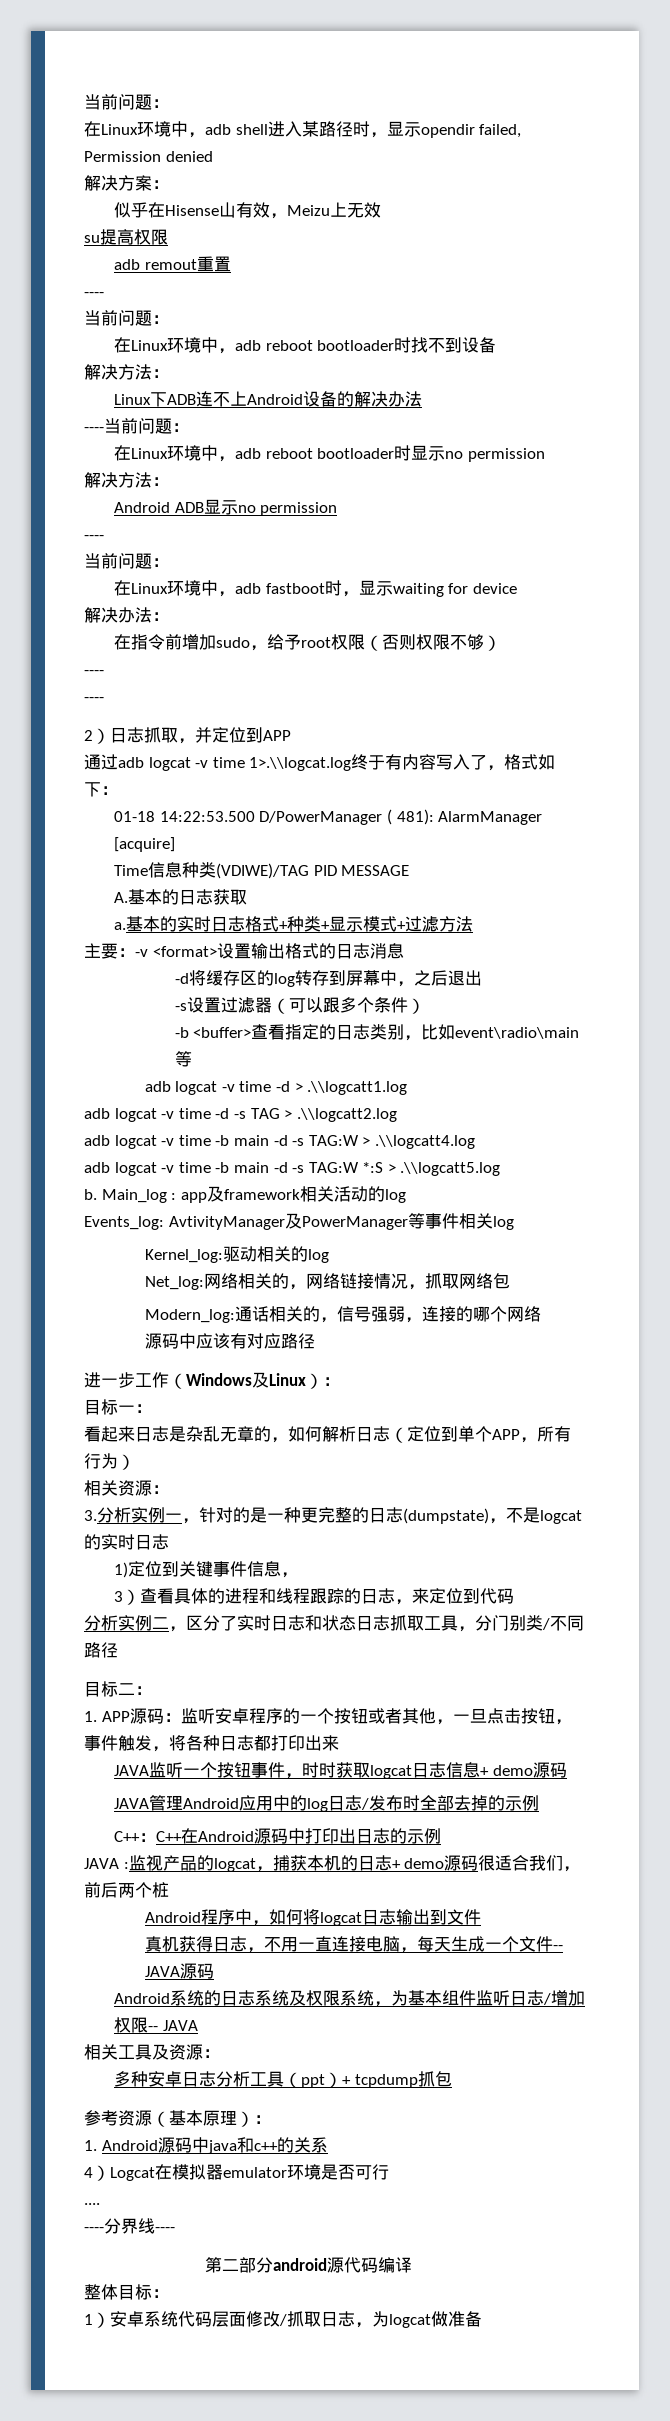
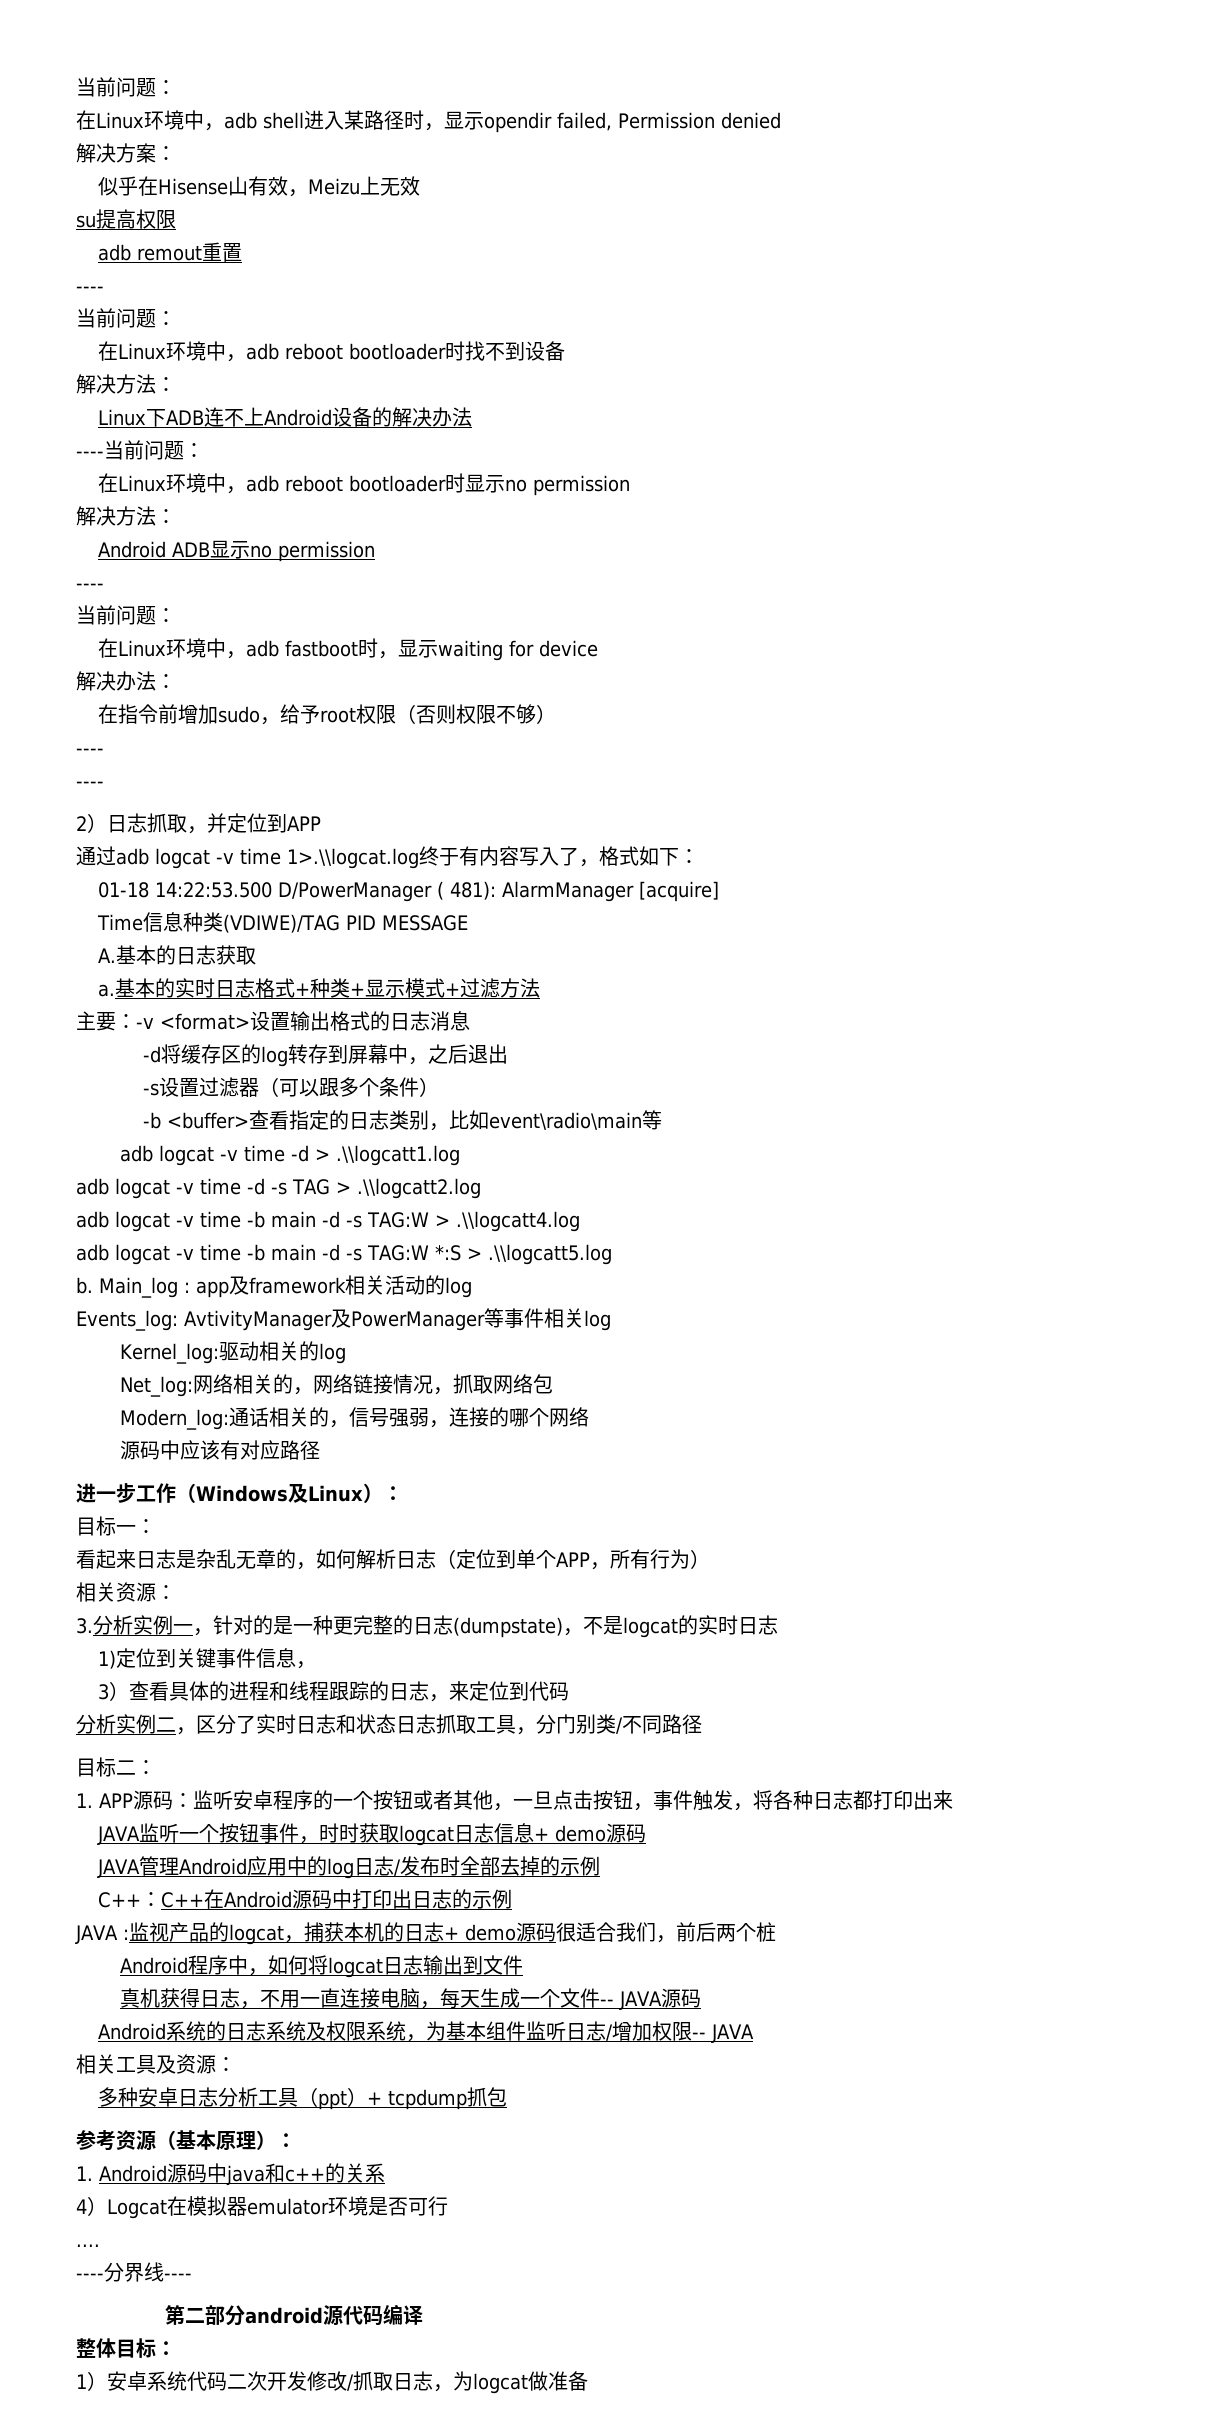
- 1）安卓系统代码层面修改/抓取日志，为logcat做准备
+ 1）安卓系统代码二次开发修改/抓取日志，为logcat做准备

